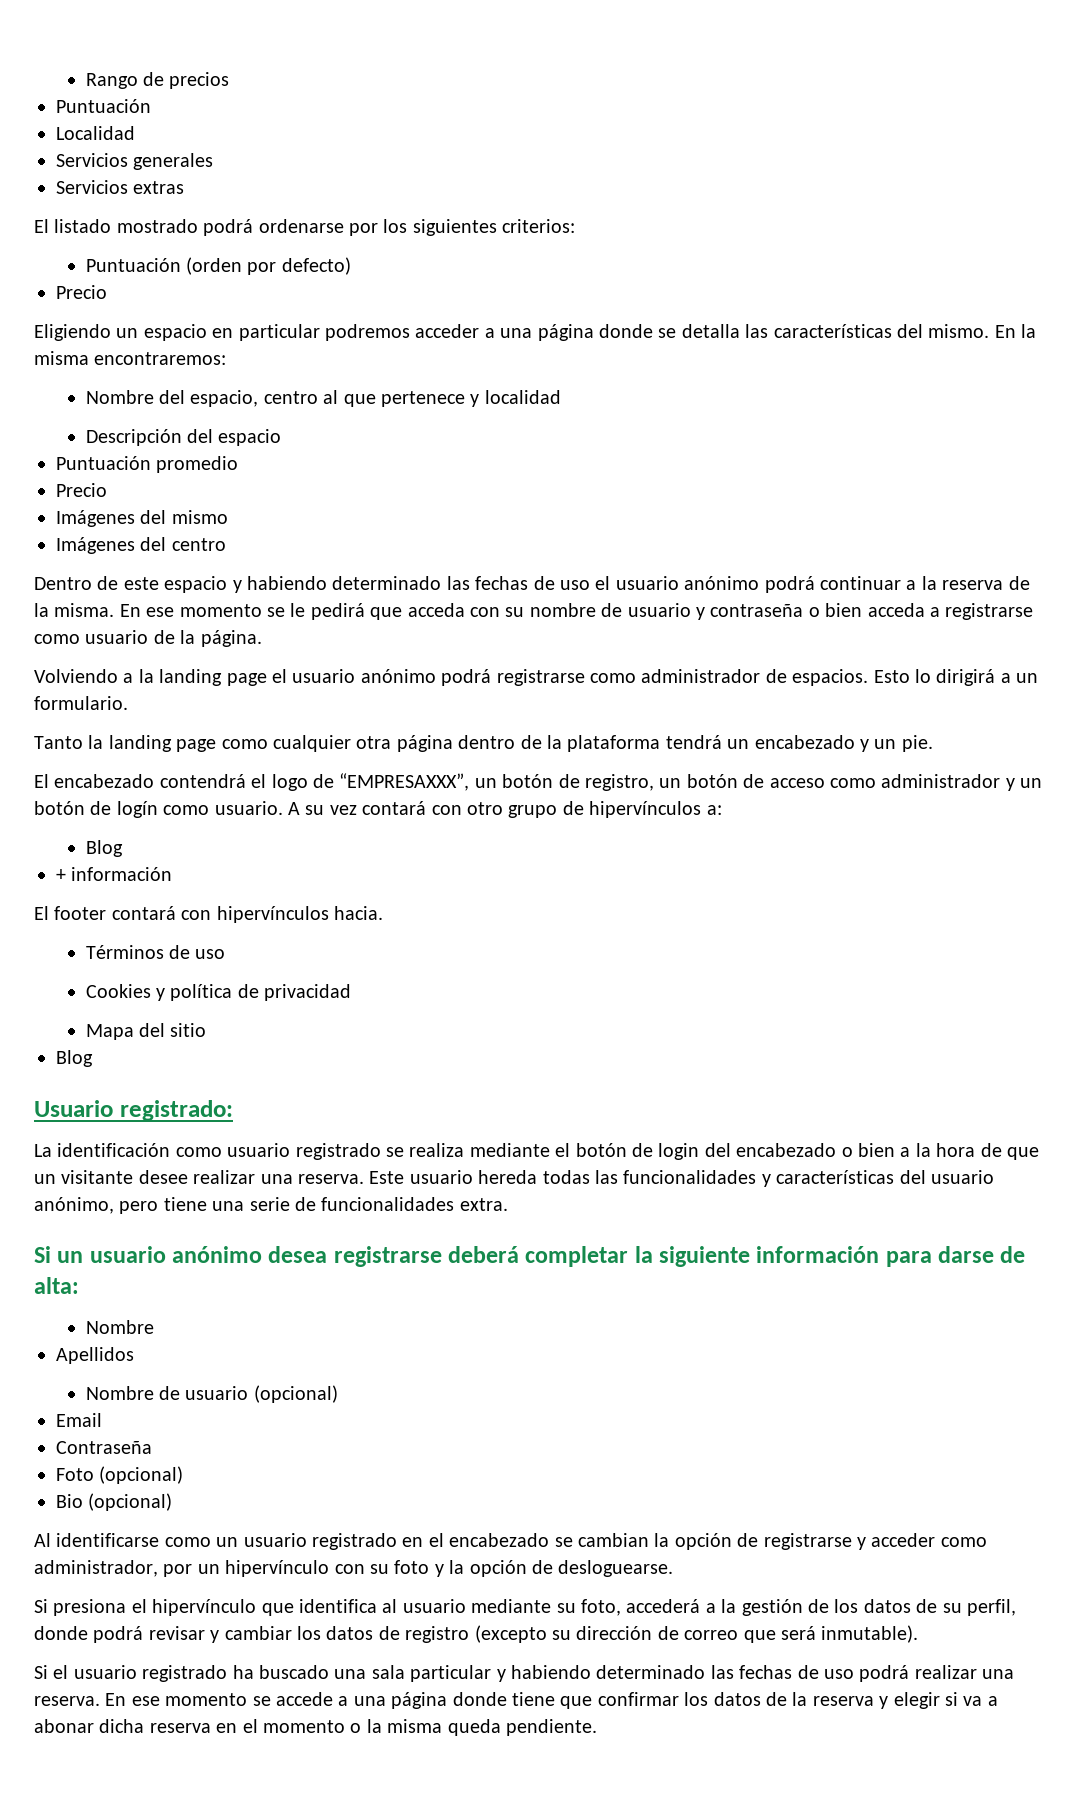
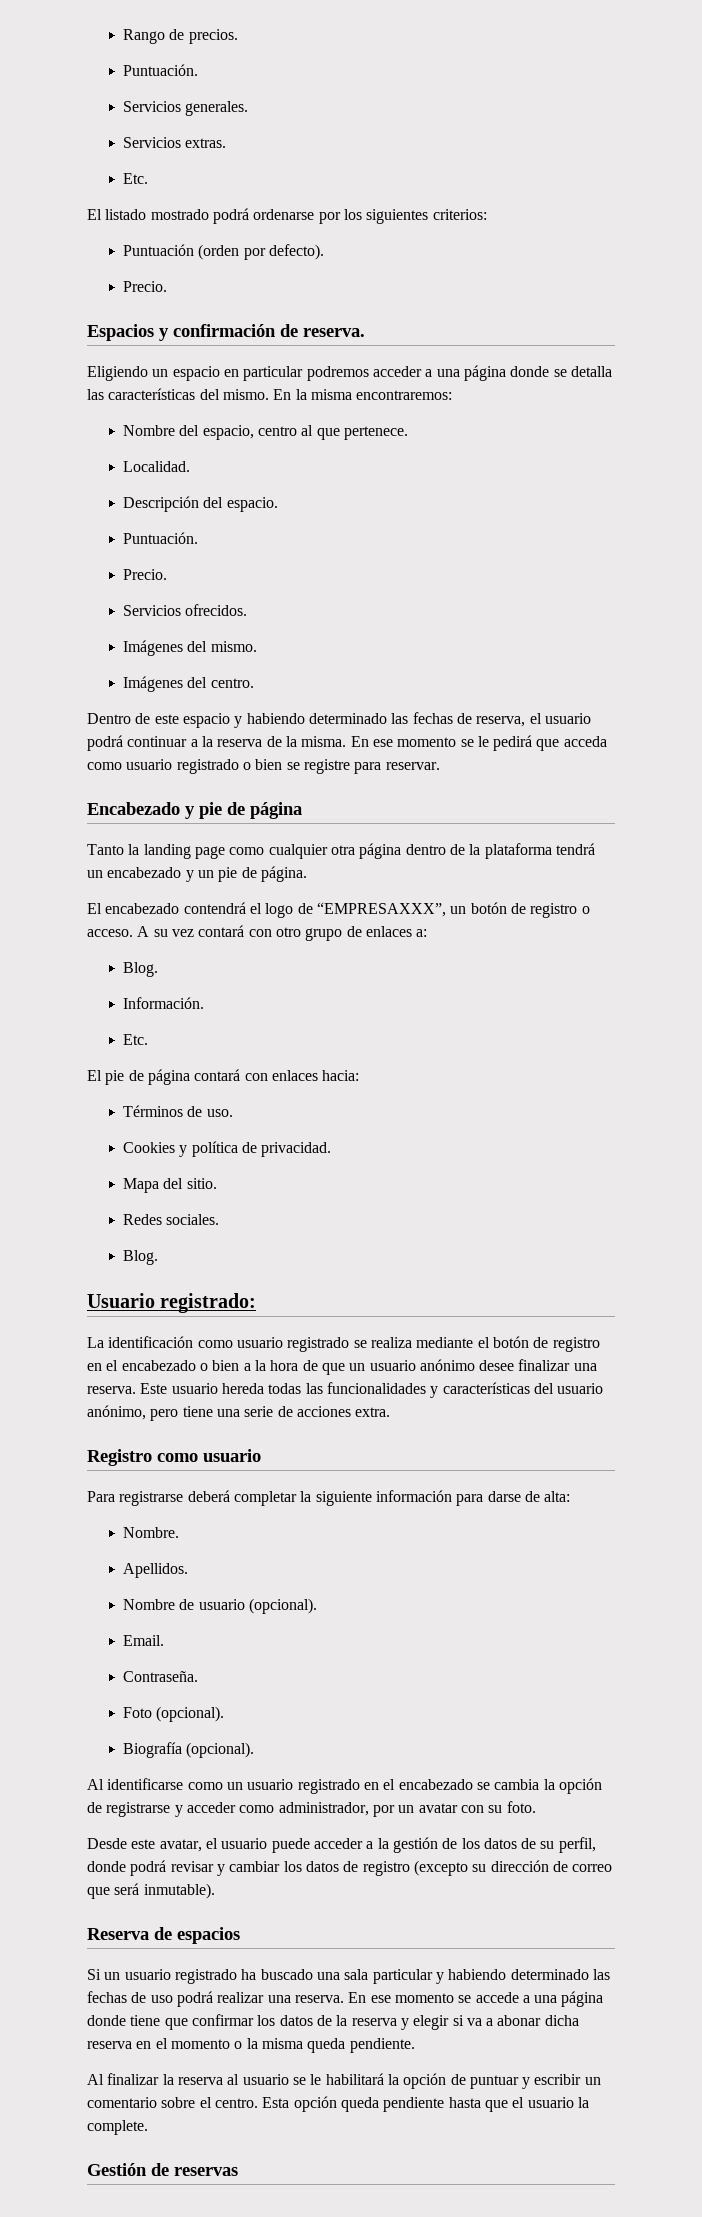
- Rango de precios
- Puntuación
- Localidad
- Servicios generales
- Servicios extras
+ Rango de precios.
+ Puntuación.
+ Servicios generales.
+ Servicios extras.
+ Etc.
- Puntuación (orden por defecto)
- Precio
+ Puntuación (orden por defecto).
+ Precio.
+ Espacios y confirmación de reserva.
- Nombre del espacio, centro al que pertenece y localidad
+ Nombre del espacio, centro al que pertenece.
+ Localidad.
- Descripción del espacio
- Puntuación promedio
- Precio
- Imágenes del mismo
- Imágenes del centro
+ Descripción del espacio.
+ Puntuación.
+ Precio.
+ Servicios ofrecidos.
+ Imágenes del mismo.
+ Imágenes del centro.
- Dentro de este espacio y habiendo determinado las fechas de uso el usuario anónimo podrá continuar a la reserva de la misma.
+ Dentro de este espacio y habiendo determinado las fechas de reserva, el usuario podrá continuar a la reserva de la misma.
- En ese momento se le pedirá que acceda con su nombre de usuario y contraseña o bien acceda a registrarse como usuario de la página.
- Volviendo a la landing page el usuario anónimo podrá registrarse como administrador de espacios. Esto lo dirigirá a un formulario.
+ En ese momento se le pedirá que acceda como usuario registrado o bien se registre para reservar.
+ Encabezado y pie de página
- Tanto la landing page como cualquier otra página dentro de la plataforma tendrá un encabezado y un pie.
+ Tanto la landing page como cualquier otra página dentro de la plataforma tendrá un encabezado y un pie de página.
- El encabezado contendrá el logo de “EMPRESAXXX”, un botón de registro, un botón de acceso como administrador y un botón de logín como usuario.
+ El encabezado contendrá el logo de “EMPRESAXXX”, un botón de registro o acceso.
- A su vez contará con otro grupo de hipervínculos a:
- Blog
- + información
- El footer contará con hipervínculos hacia.
+ A su vez contará con otro grupo de enlaces a:
+ Blog.
+ Información.
+ Etc.
+ El pie de página contará con enlaces hacia:
- Términos de uso
+ Términos de uso.
- Cookies y política de privacidad
+ Cookies y política de privacidad.
- Mapa del sitio
- Blog
+ Mapa del sitio.
+ Redes sociales.
+ Blog.
- La identificación como usuario registrado se realiza mediante el botón de login del encabezado o bien a la hora de que un visitante desee realizar una reserva.
+ La identificación como usuario registrado se realiza mediante el botón de registro en el encabezado o bien a la hora de que un usuario anónimo desee finalizar una reserva.
- Este usuario hereda todas las funcionalidades y características del usuario anónimo, pero tiene una serie de funcionalidades extra.
+ Este usuario hereda todas las funcionalidades y características del usuario anónimo, pero tiene una serie de acciones extra.
- Si un usuario anónimo desea registrarse deberá completar la siguiente información para darse de alta:
- Nombre
- Apellidos
+ Registro como usuario
+ Para registrarse deberá completar la siguiente información para darse de alta:
+ Nombre.
+ Apellidos.
- Nombre de usuario (opcional)
- Email
- Contraseña
- Foto (opcional)
- Bio (opcional)
+ Nombre de usuario (opcional).
+ Email.
+ Contraseña.
+ Foto (opcional).
+ Biografía (opcional).
- Al identificarse como un usuario registrado en el encabezado se cambian la opción de registrarse y acceder como administrador, por un hipervínculo con su foto y la opción de desloguearse.
- Si presiona el hipervínculo que identifica al usuario mediante su foto, accederá a la gestión de los datos de su perfil, donde podrá revisar y cambiar los datos de registro (excepto su dirección de correo que será inmutable).
+ Al identificarse como un usuario registrado en el encabezado se cambia la opción de registrarse y acceder como administrador, por un avatar con su foto.
+ Desde este avatar, el usuario puede acceder a la gestión de los datos de su perfil, donde podrá revisar y cambiar los datos de registro (excepto su dirección de correo que será inmutable).
- Si el usuario registrado ha buscado una sala particular y habiendo determinado las fechas de uso podrá realizar una reserva.
+ Reserva de espacios
+ Si un usuario registrado ha buscado una sala particular y habiendo determinado las fechas de uso podrá realizar una reserva.
+ Al finalizar la reserva al usuario se le habilitará la opción de puntuar y escribir un comentario sobre el centro. Esta opción queda pendiente hasta que el usuario la complete.
+ Gestión de reservas

